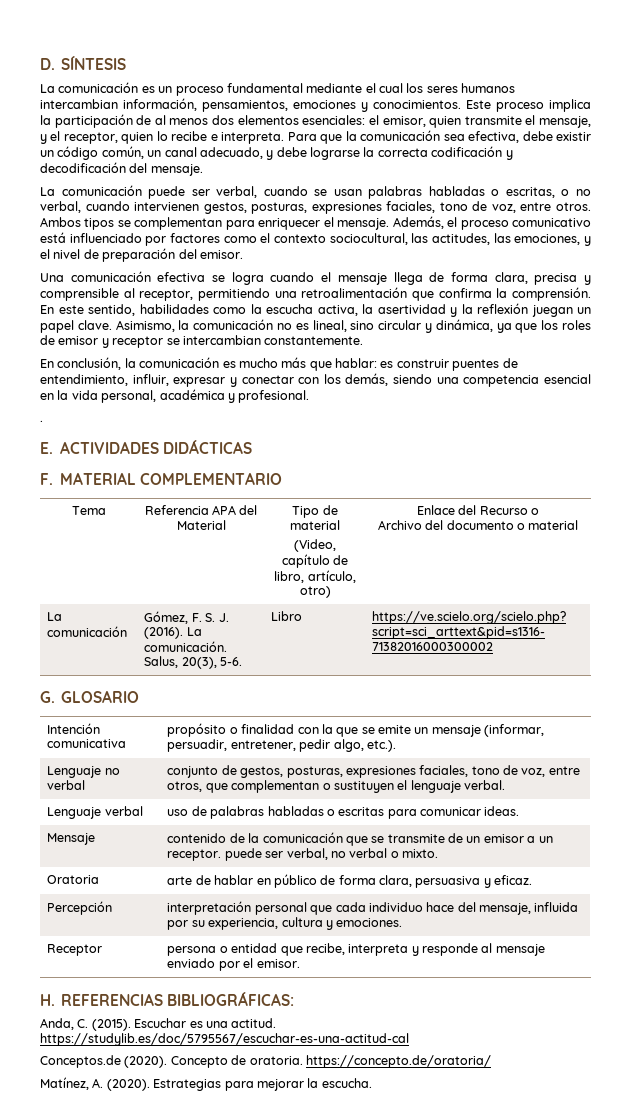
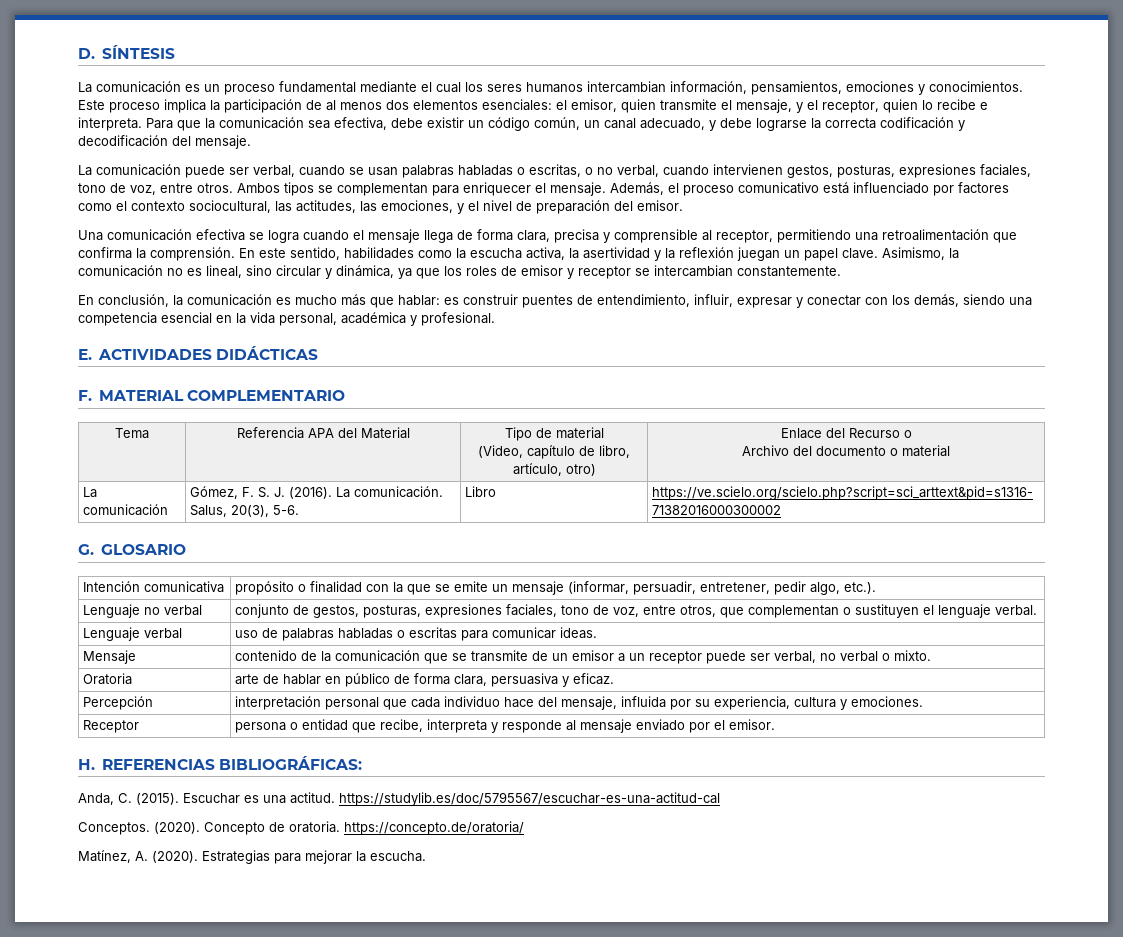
- .
- Mensaje | contenido de la comunicación que se transmite de un emisor a un receptor. puede ser verbal, no verbal o mixto.
+ Mensaje | contenido de la comunicación que se transmite de un emisor a un receptor puede ser verbal, no verbal o mixto.
- Conceptos.de (2020).
+ Conceptos. (2020).

